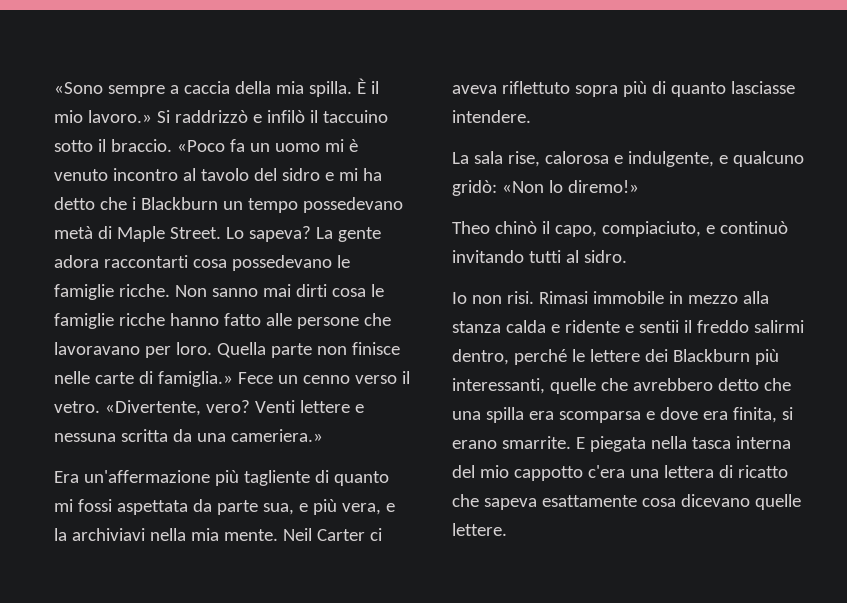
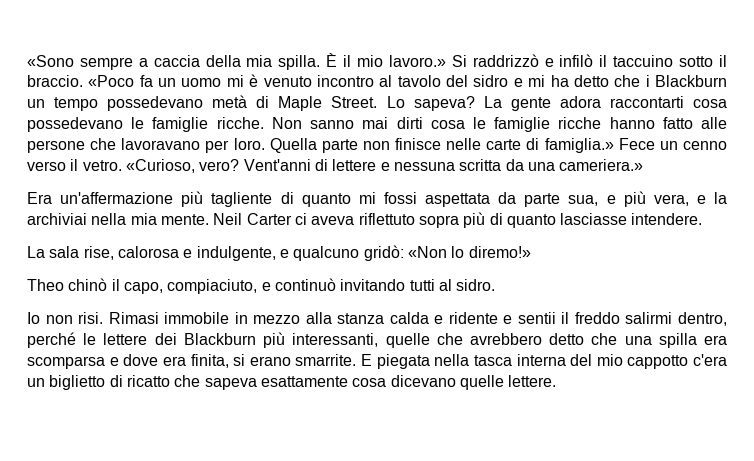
- «Divertente, vero? Venti lettere e nessuna scritta da una cameriera.»
+ «Curioso, vero? Vent'anni di lettere e nessuna scritta da una cameriera.»
- Era un'affermazione più tagliente di quanto mi fossi aspettata da parte sua, e più vera, e la archiviavi nella mia mente.
+ Era un'affermazione più tagliente di quanto mi fossi aspettata da parte sua, e più vera, e la archiviai nella mia mente.
- E piegata nella tasca interna del mio cappotto c'era una lettera di ricatto che sapeva esattamente cosa dicevano quelle lettere.
+ E piegata nella tasca interna del mio cappotto c'era un biglietto di ricatto che sapeva esattamente cosa dicevano quelle lettere.

